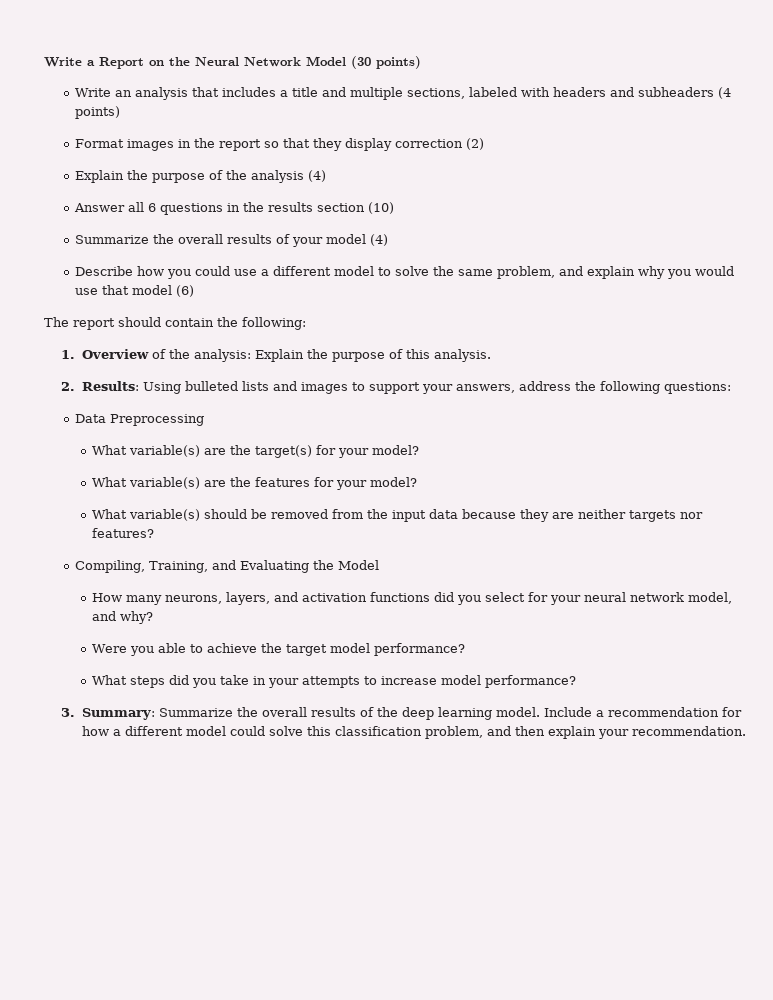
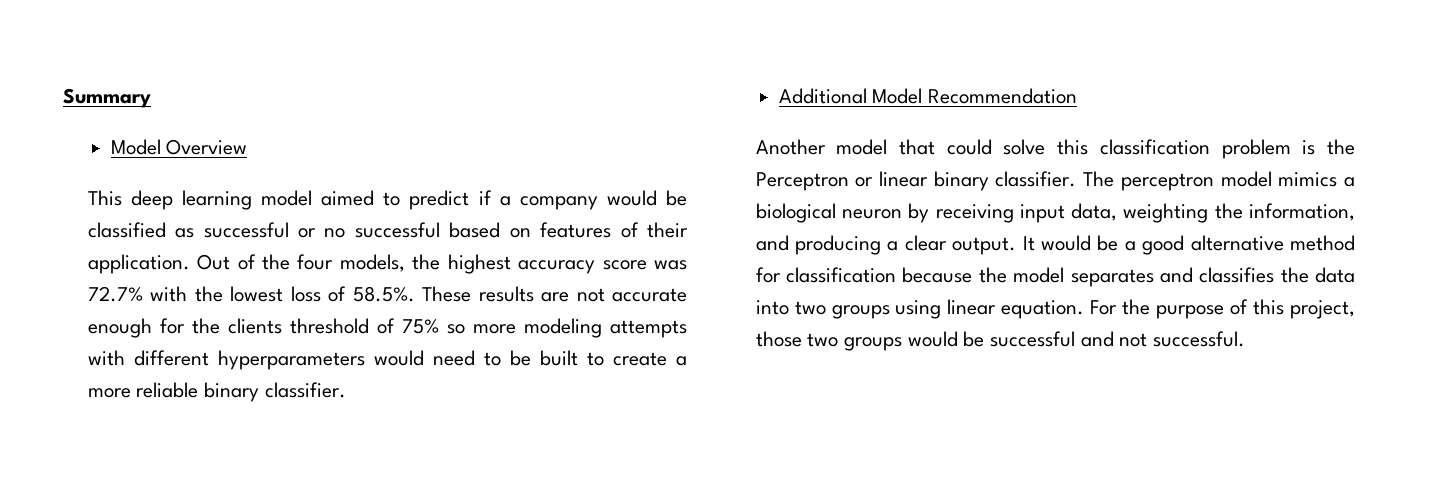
- Write a Report on the Neural Network Model (30 points)
- Write an analysis that includes a title and multiple sections, labeled with headers and subheaders (4 points)
- Format images in the report so that they display correction (2)
- Explain the purpose of the analysis (4)
- Answer all 6 questions in the results section (10)
- Summarize the overall results of your model (4)
- Describe how you could use a different model to solve the same problem, and explain why you would use that model (6)
- The report should contain the following:
- 1. Overview of the analysis: Explain the purpose of this analysis.
- 2. Results: Using bulleted lists and images to support your answers, address the following questions:
- Data Preprocessing
- What variable(s) are the target(s) for your model?
- What variable(s) are the features for your model?
- What variable(s) should be removed from the input data because they are neither targets nor features?
- Compiling, Training, and Evaluating the Model
- How many neurons, layers, and activation functions did you select for your neural network model, and why?
- Were you able to achieve the target model performance?
- What steps did you take in your attempts to increase model performance?
- 3. Summary: Summarize the overall results of the deep learning model. Include a recommendation for how a different model could solve this classification problem, and then explain your recommendation.
+ Summary
+ Model Overview
+ This deep learning model aimed to predict if a company would be classified as successful or no successful based on features of their application. Out of the four models, the highest accuracy score was 72.7% with the lowest loss of 58.5%. These results are not accurate enough for the clients threshold of 75% so more modeling attempts with different hyperparameters would need to be built to create a more reliable binary classifier.
+ Additional Model Recommendation
+ Another model that could solve this classification problem is the Perceptron or linear binary classifier. The perceptron model mimics a biological neuron by receiving input data, weighting the information, and producing a clear output. It would be a good alternative method for classification because the model separates and classifies the data into two groups using linear equation. For the purpose of this project, those two groups would be successful and not successful.

